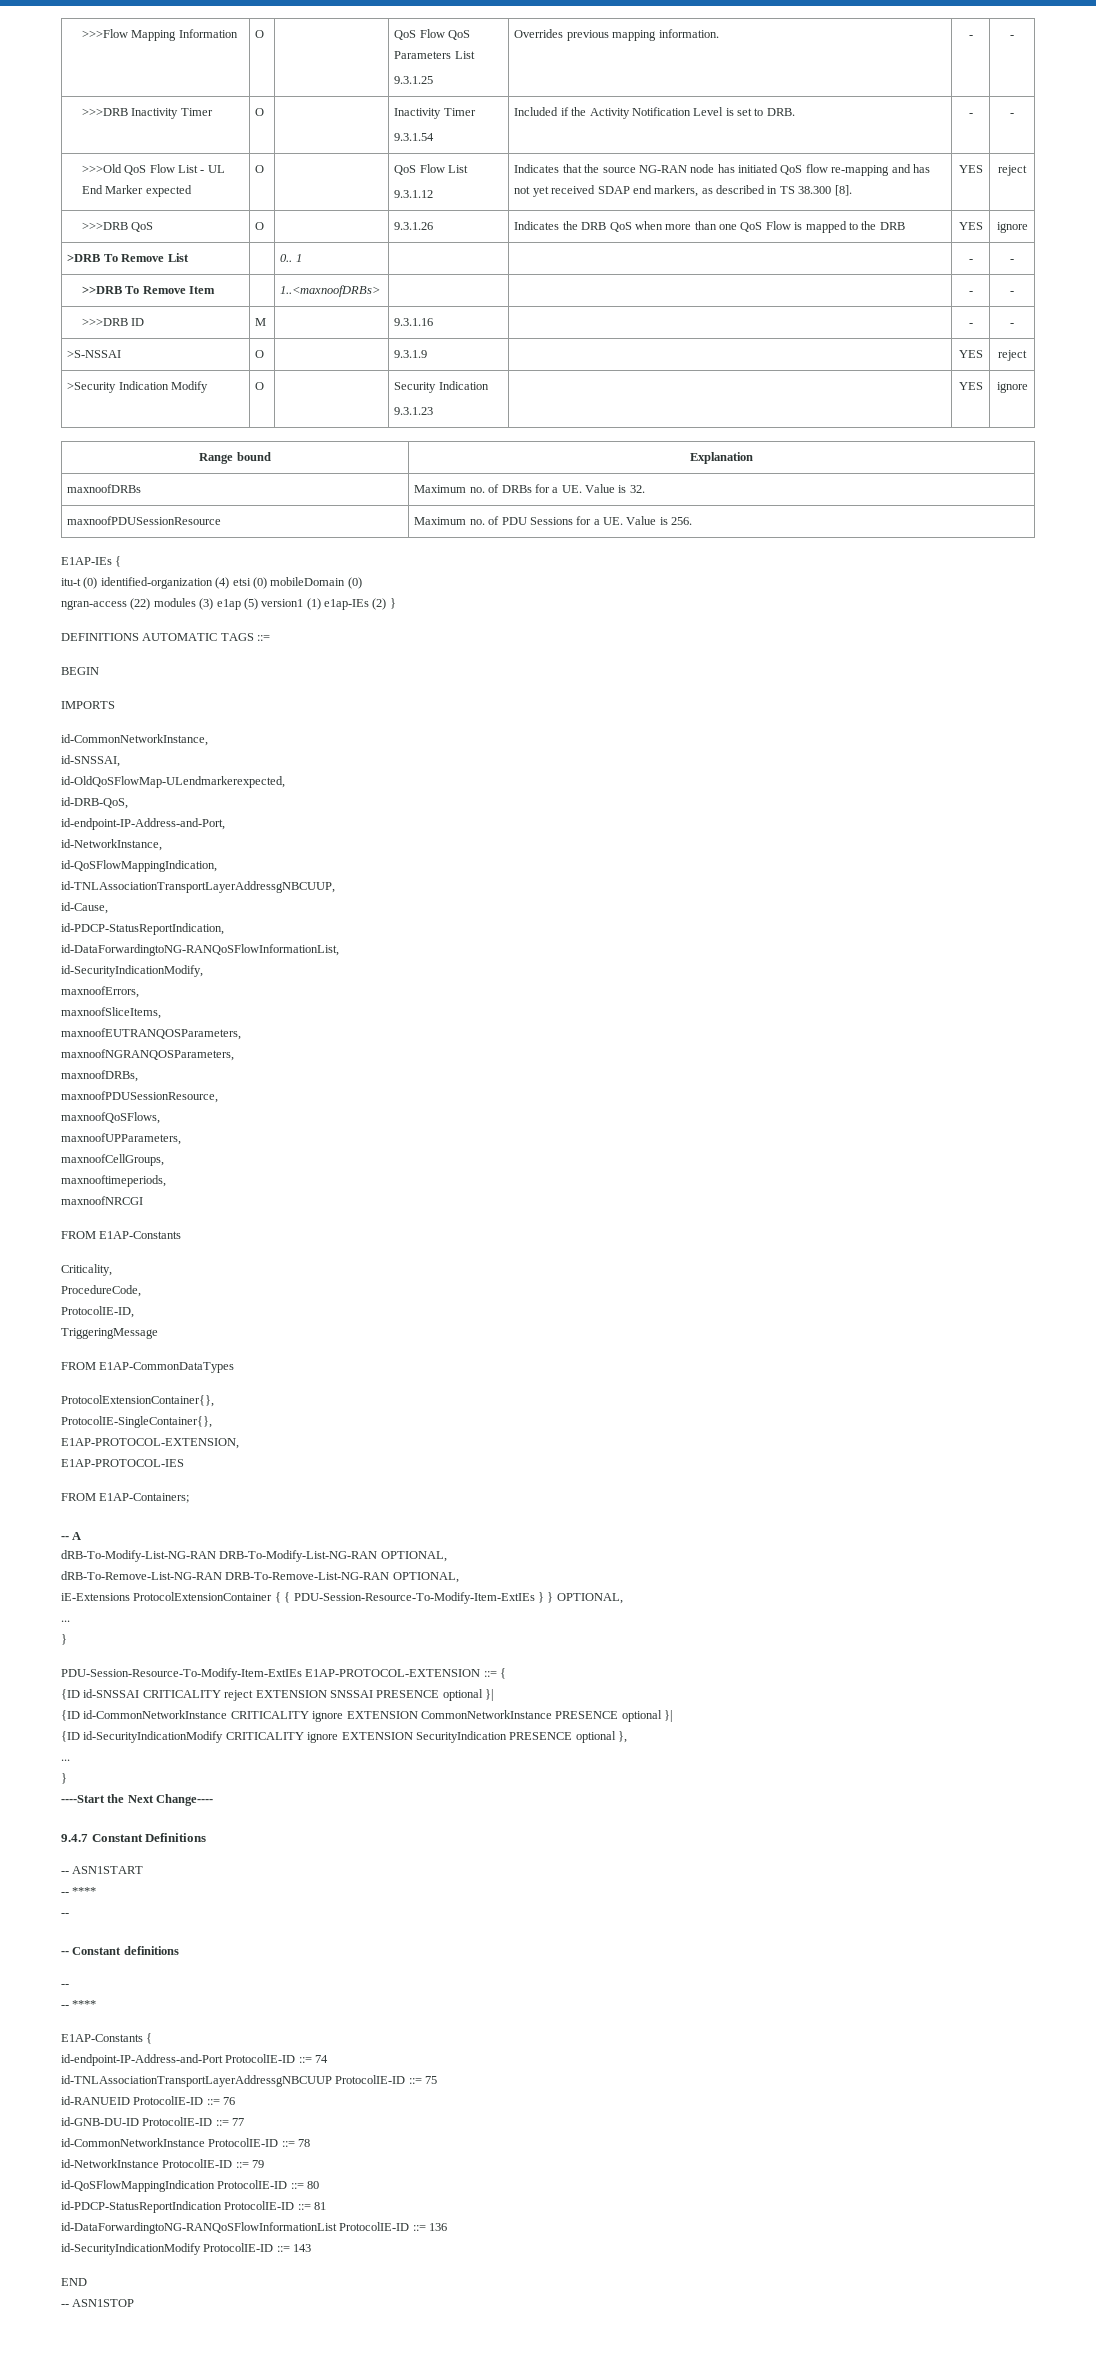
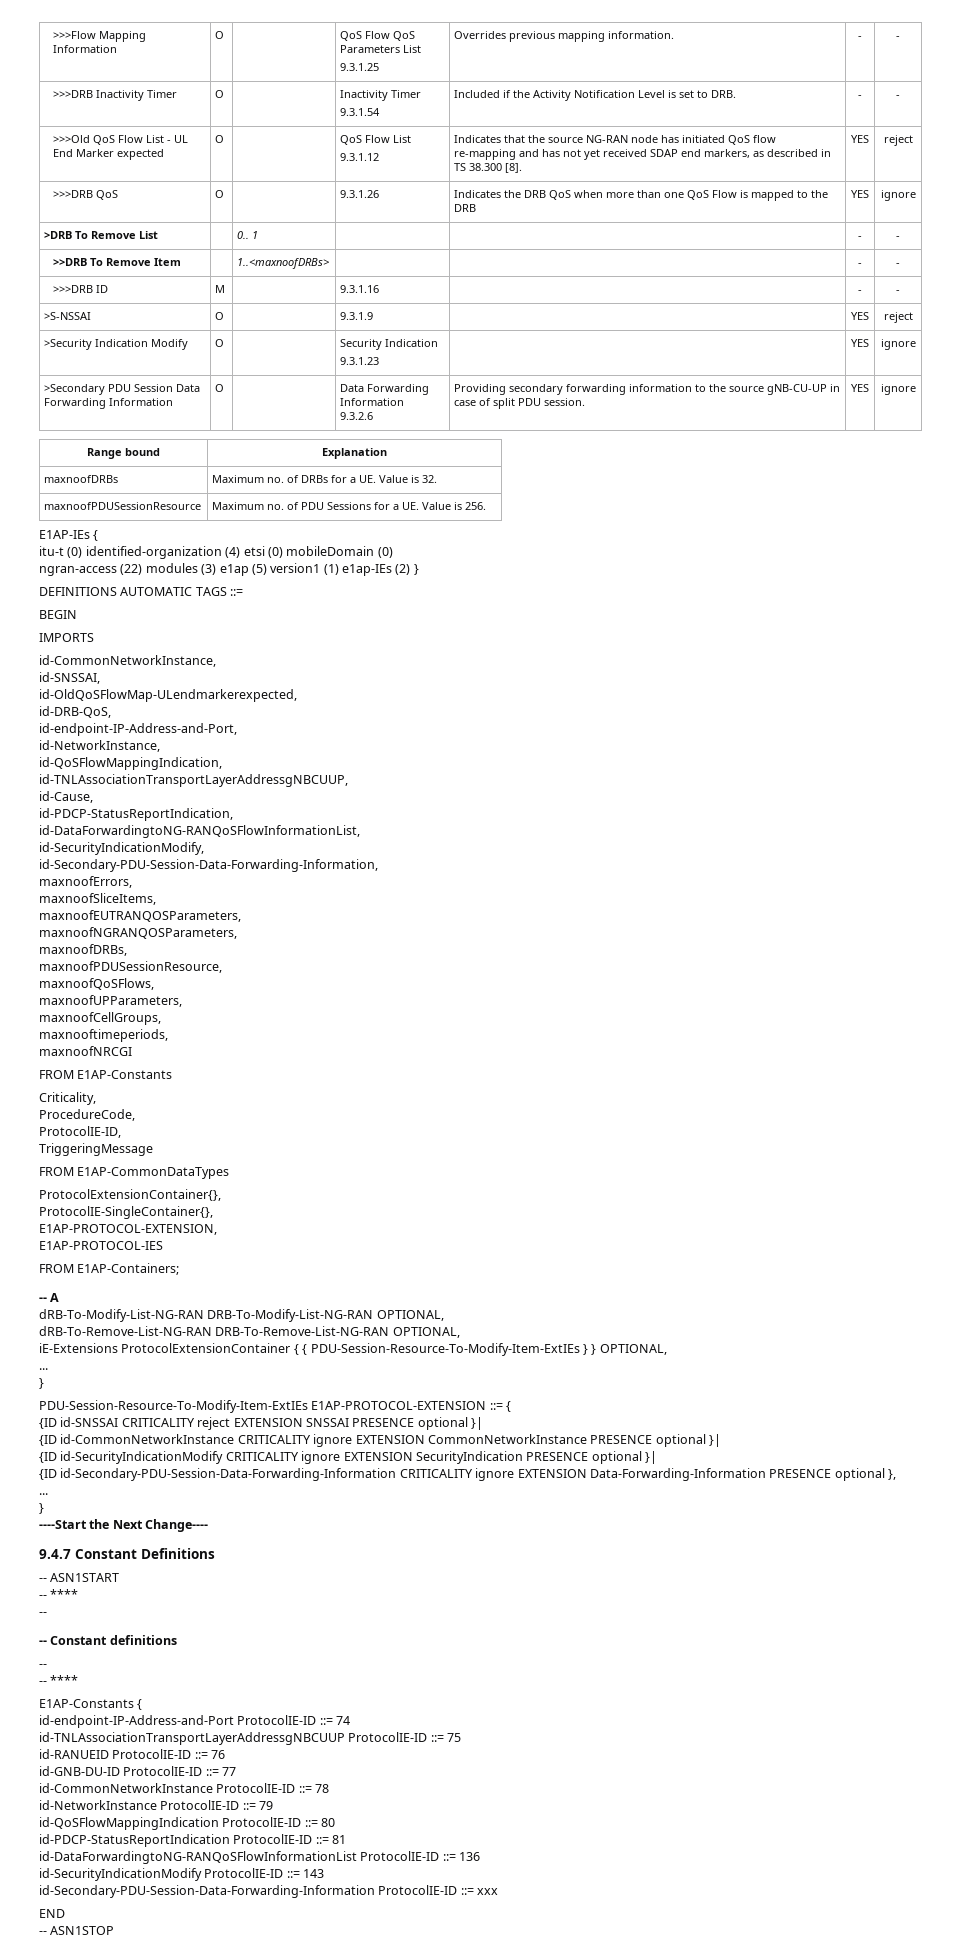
+ >Secondary PDU Session Data Forwarding Information | O | | Data Forwarding Information
+ 9.3.2.6 | Providing secondary forwarding information to the source gNB-CU-UP in case of split PDU session. | YES | ignore
+ id-Secondary-PDU-Session-Data-Forwarding-Information,
- {ID id-SecurityIndicationModify CRITICALITY ignore EXTENSION SecurityIndication PRESENCE optional },
+ {ID id-SecurityIndicationModify CRITICALITY ignore EXTENSION SecurityIndication PRESENCE optional }|
+ {ID id-Secondary-PDU-Session-Data-Forwarding-Information CRITICALITY ignore EXTENSION Data-Forwarding-Information PRESENCE optional },
+ id-Secondary-PDU-Session-Data-Forwarding-Information ProtocolIE-ID ::= xxx

